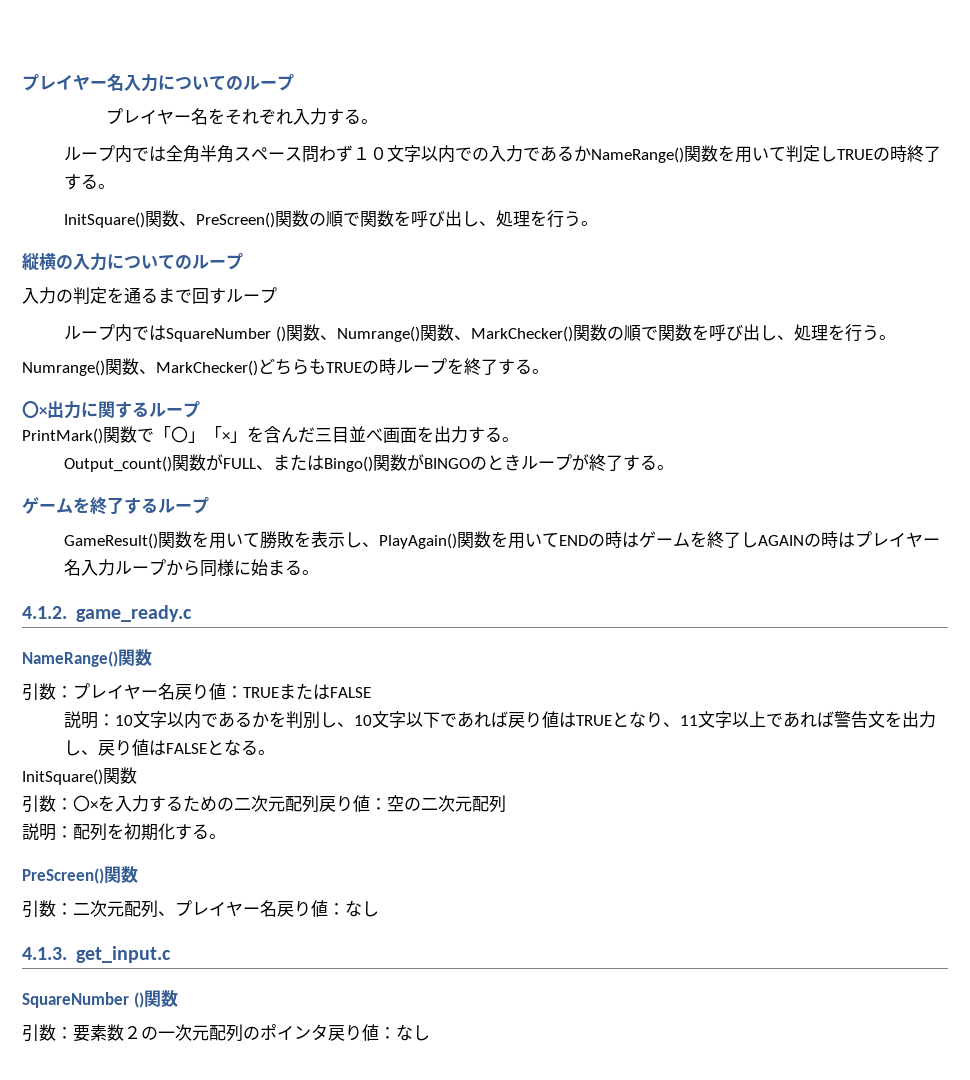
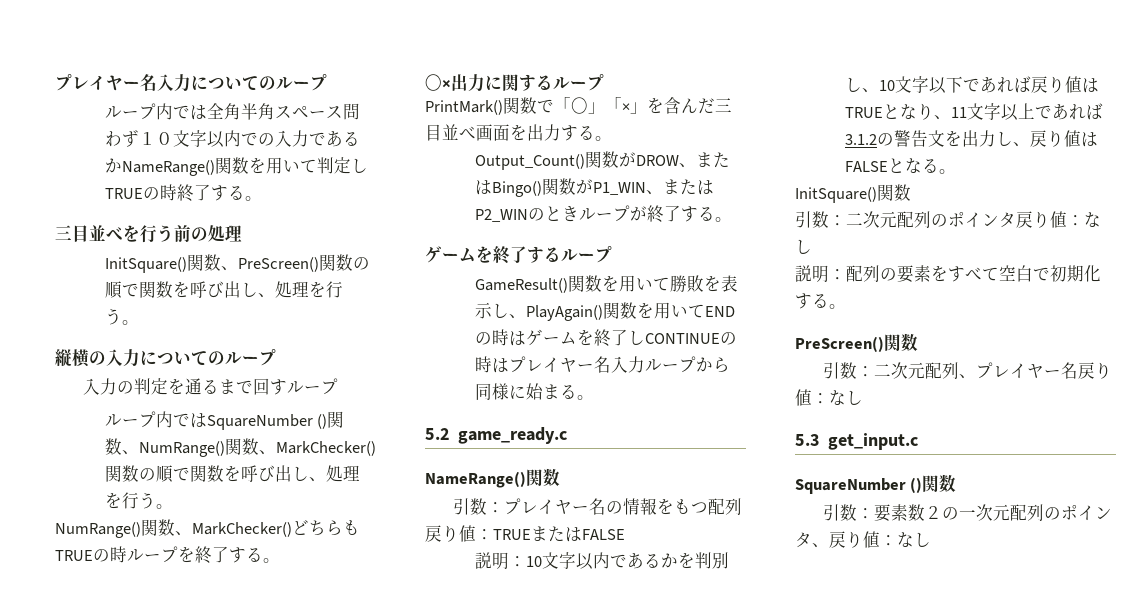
- プレイヤー名をそれぞれ入力する。
+ 三目並べを行う前の処理
- ループ内ではSquareNumber ()関数、Numrange()関数、MarkChecker()関数の順で関数を呼び出し、処理を行う。
+ ループ内ではSquareNumber ()関数、NumRange()関数、MarkChecker()関数の順で関数を呼び出し、処理を行う。
- Numrange()関数、MarkChecker()どちらもTRUEの時ループを終了する。
+ NumRange()関数、MarkChecker()どちらもTRUEの時ループを終了する。
- Output_count()関数がFULL、またはBingo()関数がBINGOのときループが終了する。
+ Output_Count()関数がDROW、またはBingo()関数がP1_WIN、またはP2_WINのときループが終了する。
- GameResult()関数を用いて勝敗を表示し、PlayAgain()関数を用いてENDの時はゲームを終了しAGAINの時はプレイヤー名入力ループから同様に始まる。
+ GameResult()関数を用いて勝敗を表示し、PlayAgain()関数を用いてENDの時はゲームを終了しCONTINUEの時はプレイヤー名入力ループから同様に始まる。
- 4.1.2. game_ready.c
+ 5.2 game_ready.c
- 引数：プレイヤー名戻り値：TRUEまたはFALSE
+ 引数：プレイヤー名の情報をもつ配列戻り値：TRUEまたはFALSE
- 説明：10文字以内であるかを判別し、10文字以下であれば戻り値はTRUEとなり、11文字以上であれば警告文を出力し、戻り値はFALSEとなる。
+ 説明：10文字以内であるかを判別し、10文字以下であれば戻り値はTRUEとなり、11文字以上であれば3.1.2の警告文を出力し、戻り値はFALSEとなる。
- 引数：〇×を入力するための二次元配列戻り値：空の二次元配列
- 説明：配列を初期化する。
+ 引数：二次元配列のポインタ戻り値：なし
+ 説明：配列の要素をすべて空白で初期化する。
- 4.1.3. get_input.c
+ 5.3 get_input.c
- 引数：要素数２の一次元配列のポインタ戻り値：なし
+ 引数：要素数２の一次元配列のポインタ、戻り値：なし

